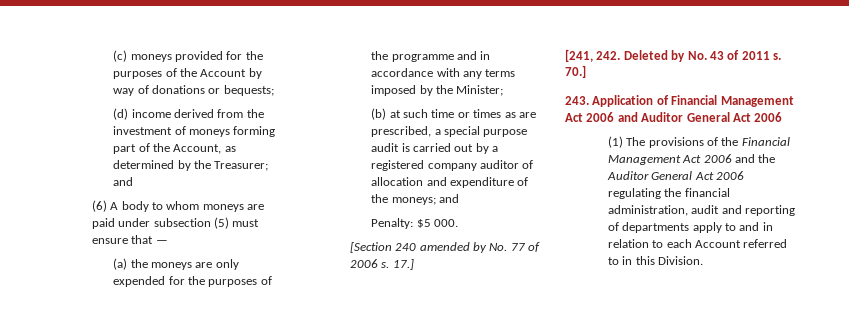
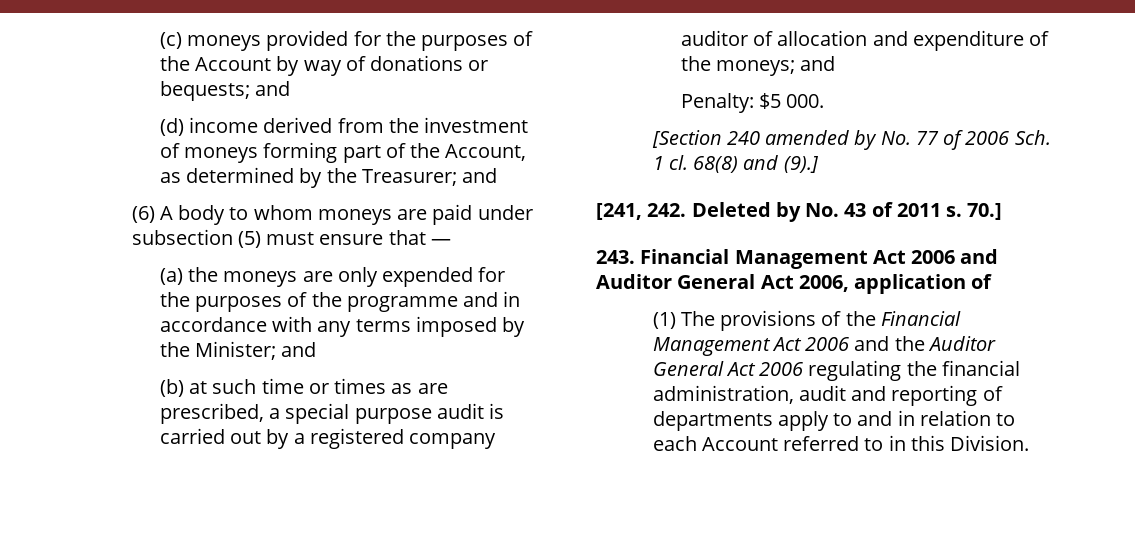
- (c) moneys provided for the purposes of the Account by way of donations or bequests;
+ (c) moneys provided for the purposes of the Account by way of donations or bequests; and
- (a) the moneys are only expended for the purposes of the programme and in accordance with any terms imposed by the Minister;
+ (a) the moneys are only expended for the purposes of the programme and in accordance with any terms imposed by the Minister; and
- [Section 240 amended by No. 77 of 2006 s. 17.]
+ [Section 240 amended by No. 77 of 2006 Sch. 1 cl. 68(8) and (9).]
- 243. Application of Financial Management Act 2006 and Auditor General Act 2006
+ 243. Financial Management Act 2006 and Auditor General Act 2006, application of

